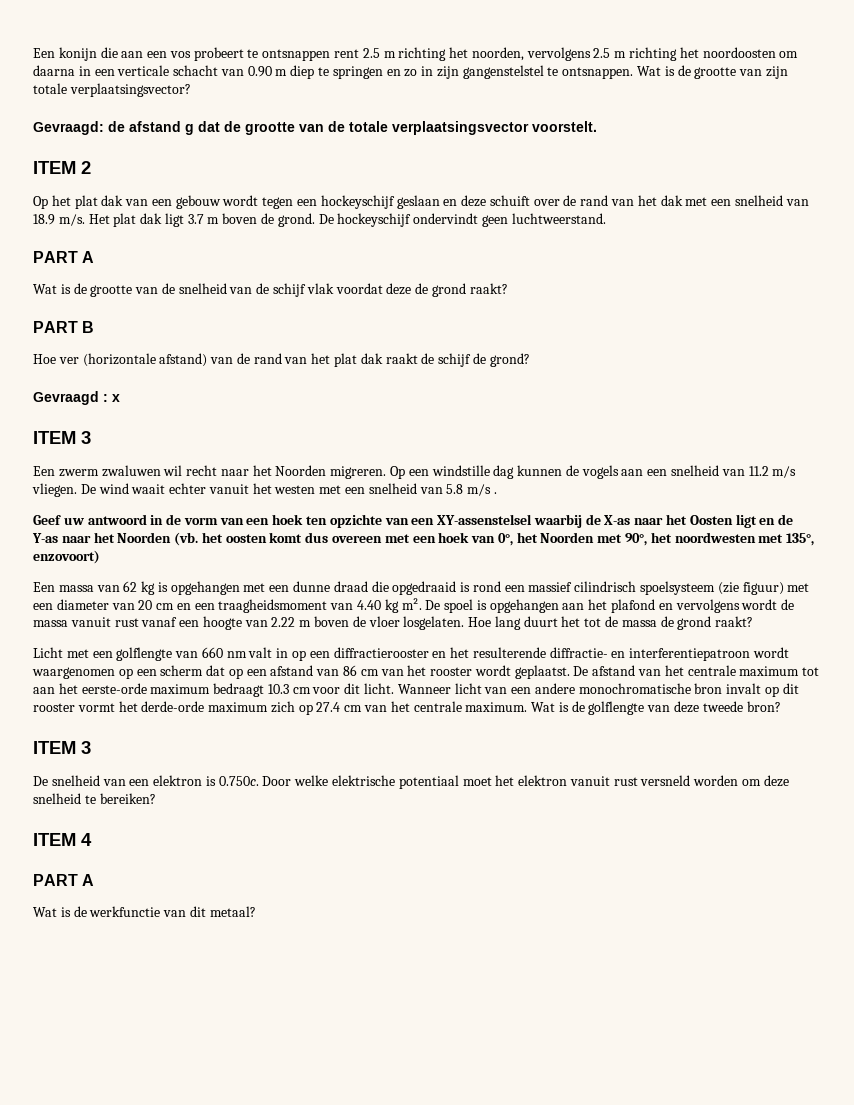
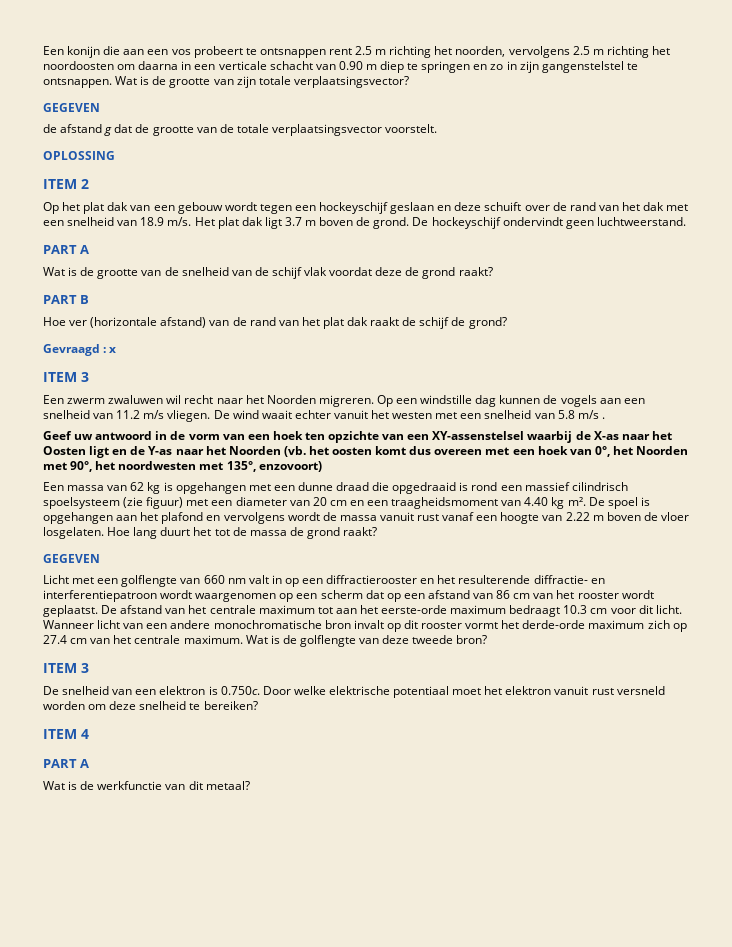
  Wat is de grootte van zijn totale verplaatsingsvector?
- Gevraagd: de afstand g dat de grootte van de totale verplaatsingsvector voorstelt.
+ GEGEVEN
+ de afstand g dat de grootte van de totale verplaatsingsvector voorstelt.
+ OPLOSSING
  Hoe lang duurt het tot de massa de grond raakt?
+ GEGEVEN

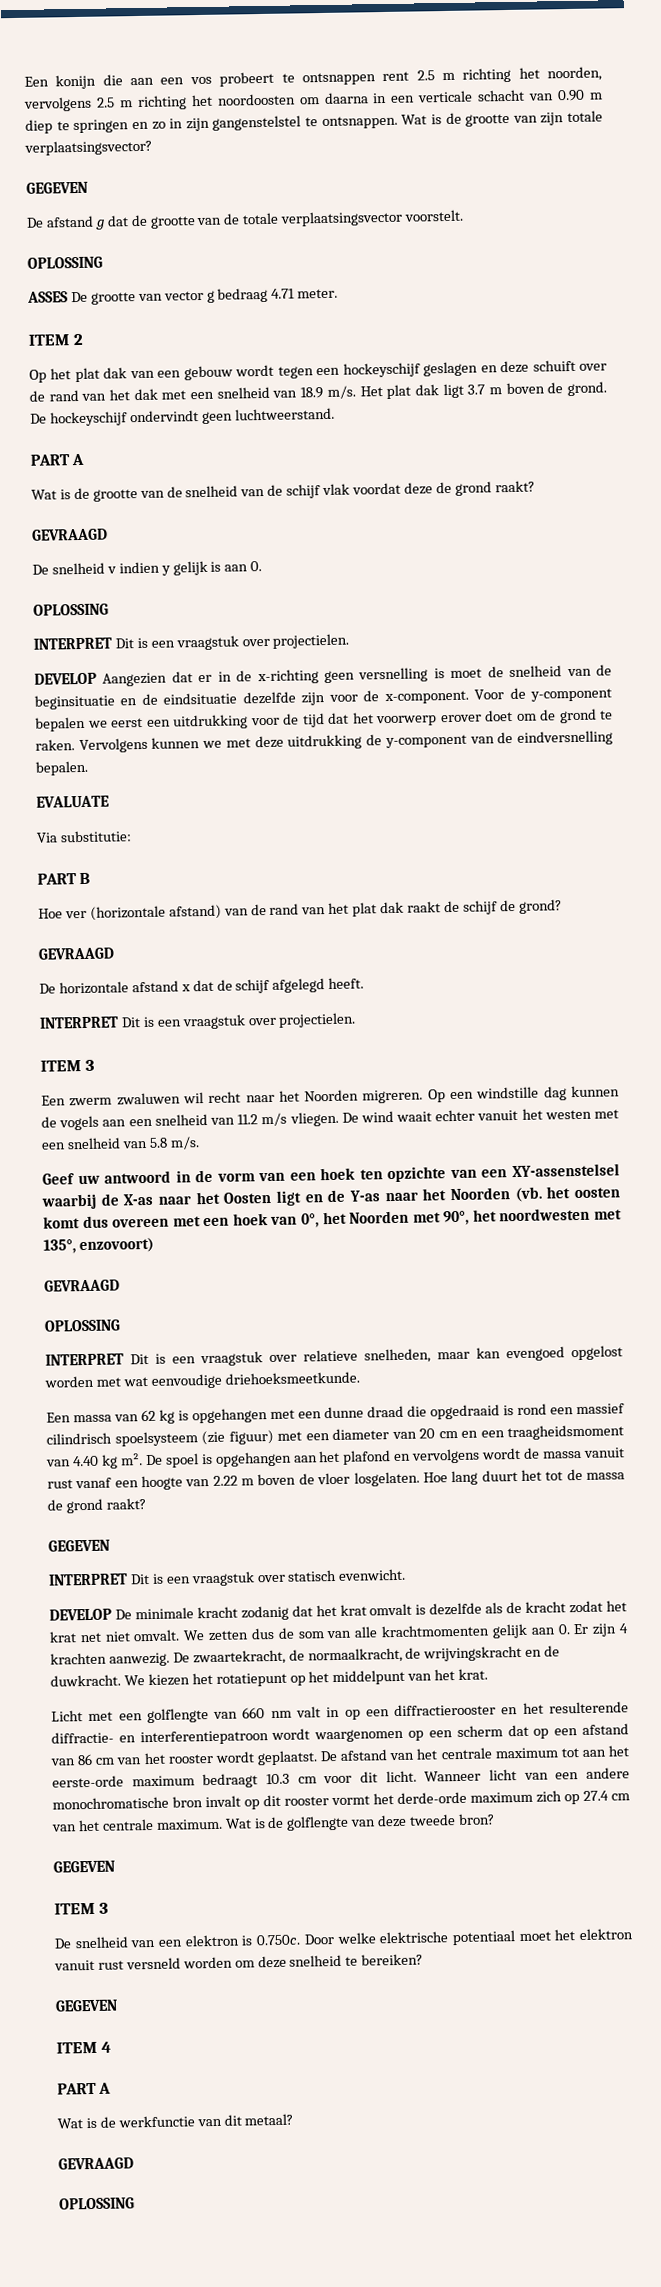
- de afstand g dat de grootte van de totale verplaatsingsvector voorstelt.
+ De afstand g dat de grootte van de totale verplaatsingsvector voorstelt.
+ ASSES De grootte van vector g bedraag 4.71 meter.
- Op het plat dak van een gebouw wordt tegen een hockeyschijf geslaan en deze schuift over de rand van het dak met een snelheid van 18.9 m/s.
+ Op het plat dak van een gebouw wordt tegen een hockeyschijf geslagen en deze schuift over de rand van het dak met een snelheid van 18.9 m/s.
  Wat is de grootte van de snelheid van de schijf vlak voordat deze de grond raakt?
+ GEVRAAGD
+ De snelheid v indien y gelijk is aan 0.
+ OPLOSSING
+ INTERPRET Dit is een vraagstuk over projectielen.
+ DEVELOP Aangezien dat er in de x-richting geen versnelling is moet de snelheid van de beginsituatie en de eindsituatie dezelfde zijn voor de x-component. Voor de y-component bepalen we eerst een uitdrukking voor de tijd dat het voorwerp erover doet om de grond te raken. Vervolgens kunnen we met deze uitdrukking de y-component van de eindversnelling bepalen.
+ EVALUATE
+ Via substitutie:
  Hoe ver (horizontale afstand) van de rand van het plat dak raakt de schijf de grond?
- Gevraagd : x
+ GEVRAAGD
+ De horizontale afstand x dat de schijf afgelegd heeft.
+ INTERPRET Dit is een vraagstuk over projectielen.
- De wind waait echter vanuit het westen met een snelheid van 5.8 m/s .
+ De wind waait echter vanuit het westen met een snelheid van 5.8 m/s.
  Geef uw antwoord in de vorm van een hoek ten opzichte van een XY-assenstelsel waarbij de X-as naar het Oosten ligt en de Y-as naar het Noorden (vb. het oosten komt dus overeen met een hoek van 0°, het Noorden met 90°, het noordwesten met 135°, enzovoort)
+ GEVRAAGD
+ OPLOSSING
+ INTERPRET Dit is een vraagstuk over relatieve snelheden, maar kan evengoed opgelost worden met wat eenvoudige driehoeksmeetkunde.
+ INTERPRET Dit is een vraagstuk over statisch evenwicht.
+ DEVELOP De minimale kracht zodanig dat het krat omvalt is dezelfde als de kracht zodat het krat net niet omvalt. We zetten dus de som van alle krachtmomenten gelijk aan 0. Er zijn 4 krachten aanwezig. De zwaartekracht, de normaalkracht, de wrijvingskracht en de duwkracht. We kiezen het rotatiepunt op het middelpunt van het krat.
  Wat is de golflengte van deze tweede bron?
+ GEGEVEN
  De snelheid van een elektron is 0.750c. Door welke elektrische potentiaal moet het elektron vanuit rust versneld worden om deze snelheid te bereiken?
+ GEGEVEN
  Wat is de werkfunctie van dit metaal?
+ GEVRAAGD
+ OPLOSSING

